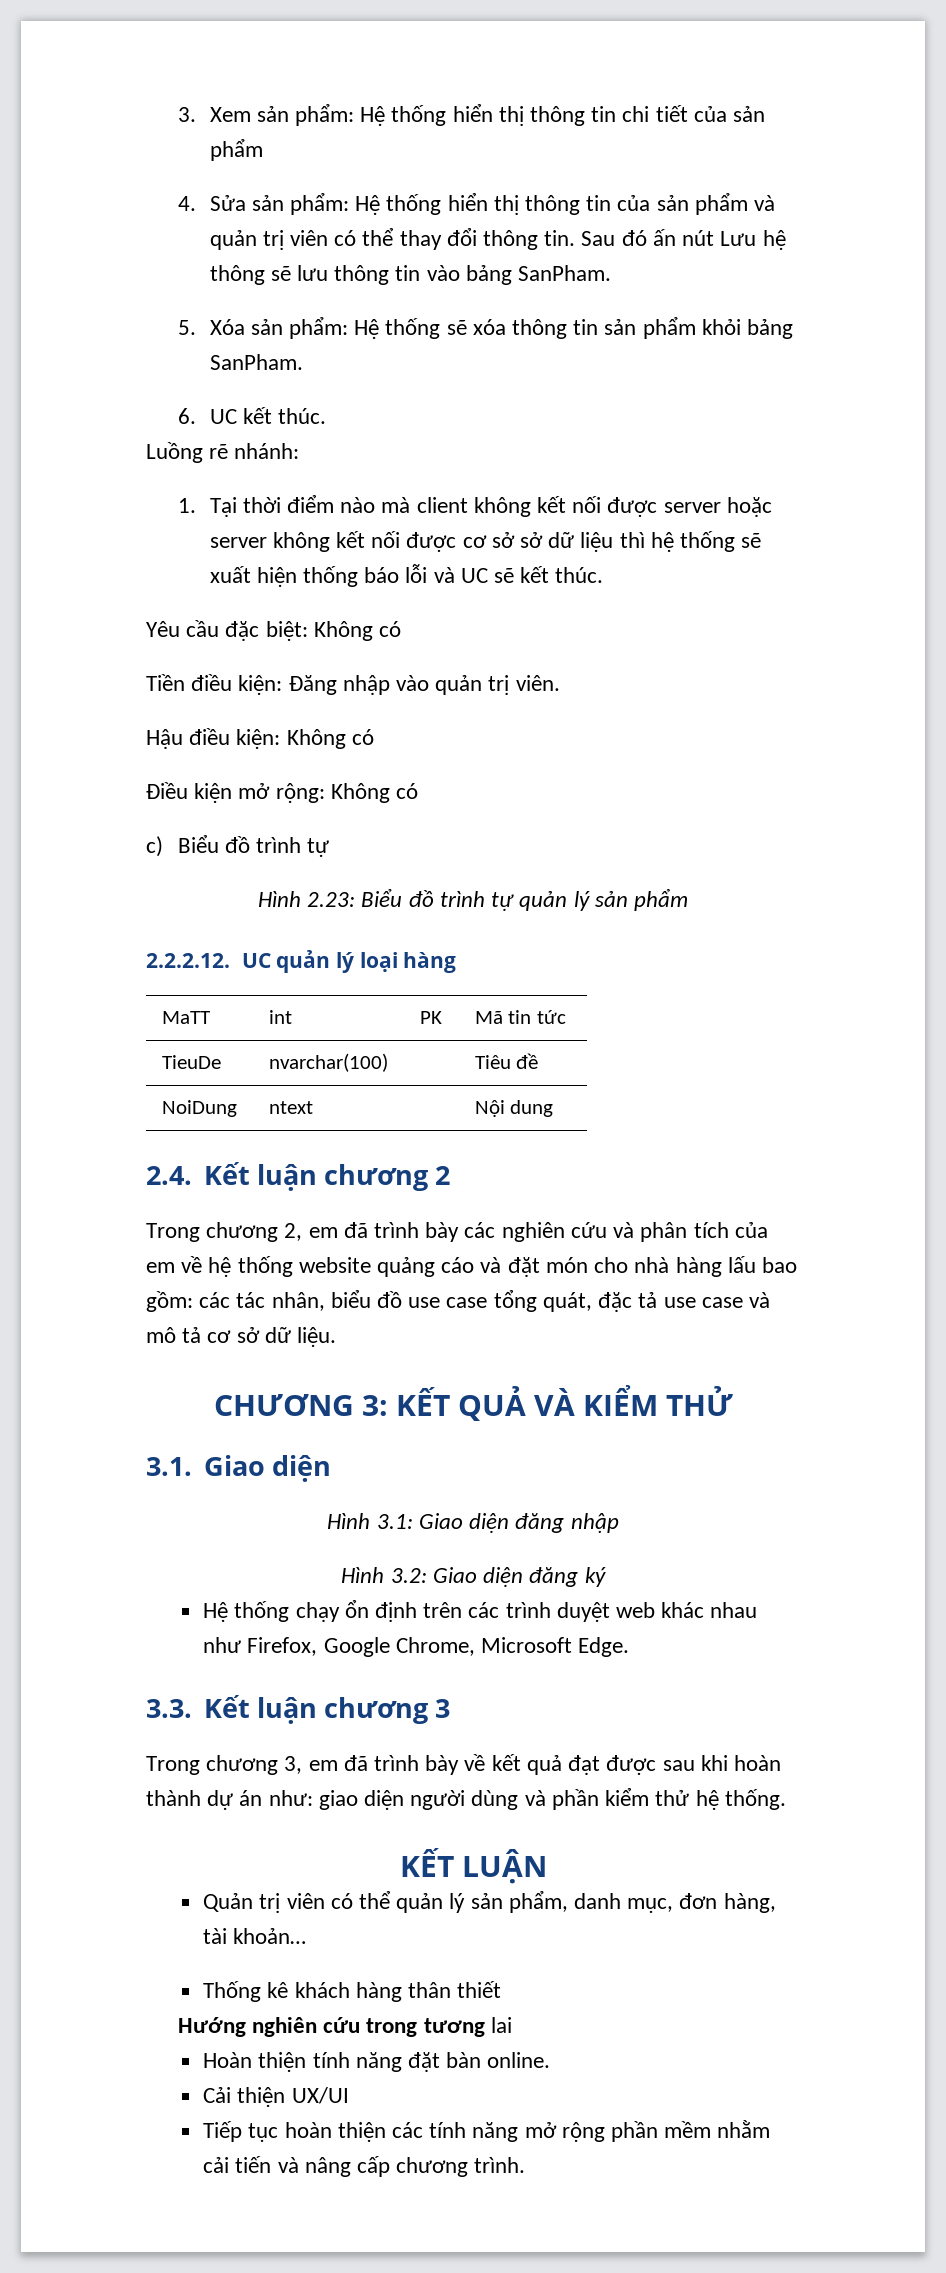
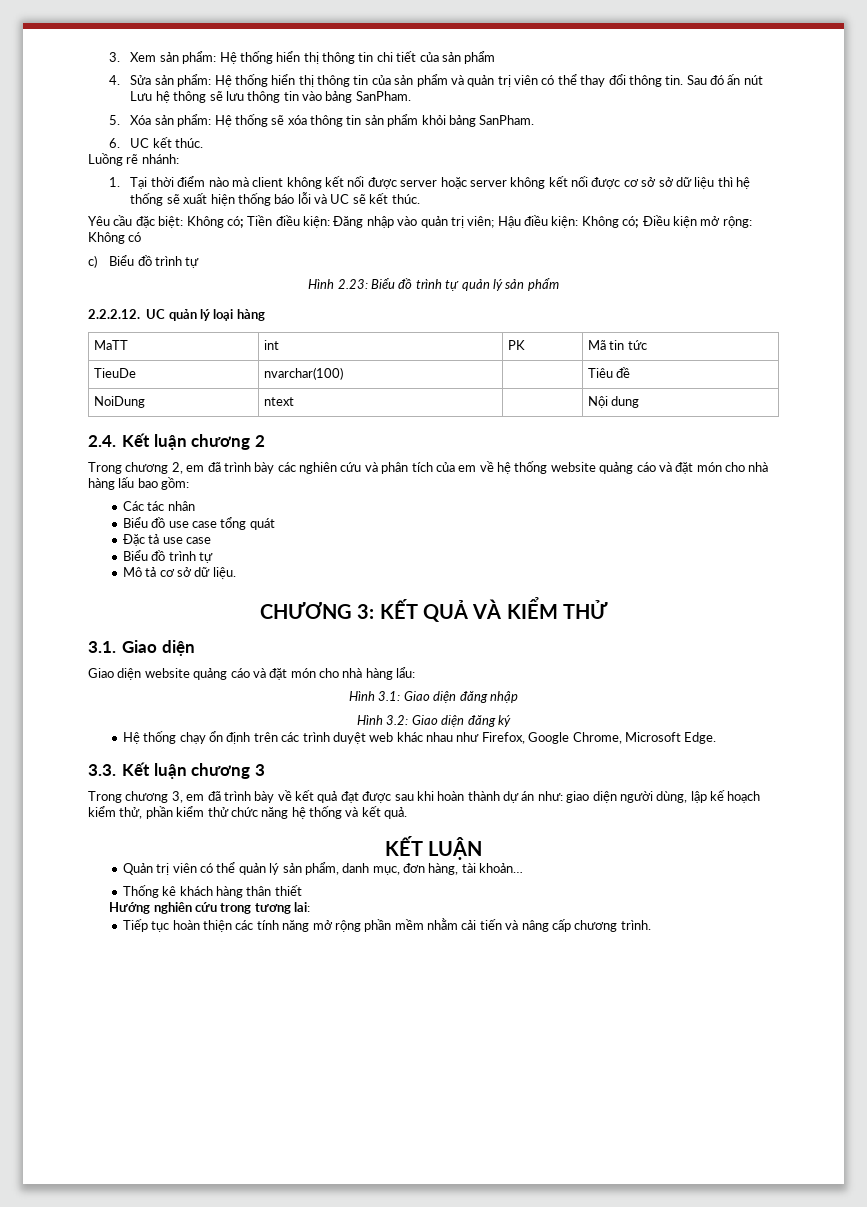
- Yêu cầu đặc biệt: Không có
- Tiền điều kiện: Đăng nhập vào quản trị viên.
- Hậu điều kiện: Không có
- Điều kiện mở rộng: Không có
+ Yêu cầu đặc biệt: Không có; Tiền điều kiện: Đăng nhập vào quản trị viên; Hậu điều kiện: Không có; Điều kiện mở rộng: Không có
- Trong chương 2, em đã trình bày các nghiên cứu và phân tích của em về hệ thống website quảng cáo và đặt món cho nhà hàng lấu bao gồm: các tác nhân, biểu đồ use case tổng quát, đặc tả use case và mô tả cơ sở dữ liệu.
+ Trong chương 2, em đã trình bày các nghiên cứu và phân tích của em về hệ thống website quảng cáo và đặt món cho nhà hàng lấu bao gồm:
+ Các tác nhân
+ Biểu đồ use case tổng quát
+ Đặc tả use case
+ Biểu đồ trình tự
+ Mô tả cơ sở dữ liệu.
+ Giao diện website quảng cáo và đặt món cho nhà hàng lẩu:
- Trong chương 3, em đã trình bày về kết quả đạt được sau khi hoàn thành dự án như: giao diện người dùng và phần kiểm thử hệ thống.
+ Trong chương 3, em đã trình bày về kết quả đạt được sau khi hoàn thành dự án như: giao diện người dùng, lập kế hoạch kiểm thử, phần kiểm thử chức năng hệ thống và kết quả.
- Hướng nghiên cứu trong tương lai
- Hoàn thiện tính năng đặt bàn online.
- Cải thiện UX/UI
+ Hướng nghiên cứu trong tương lai:

